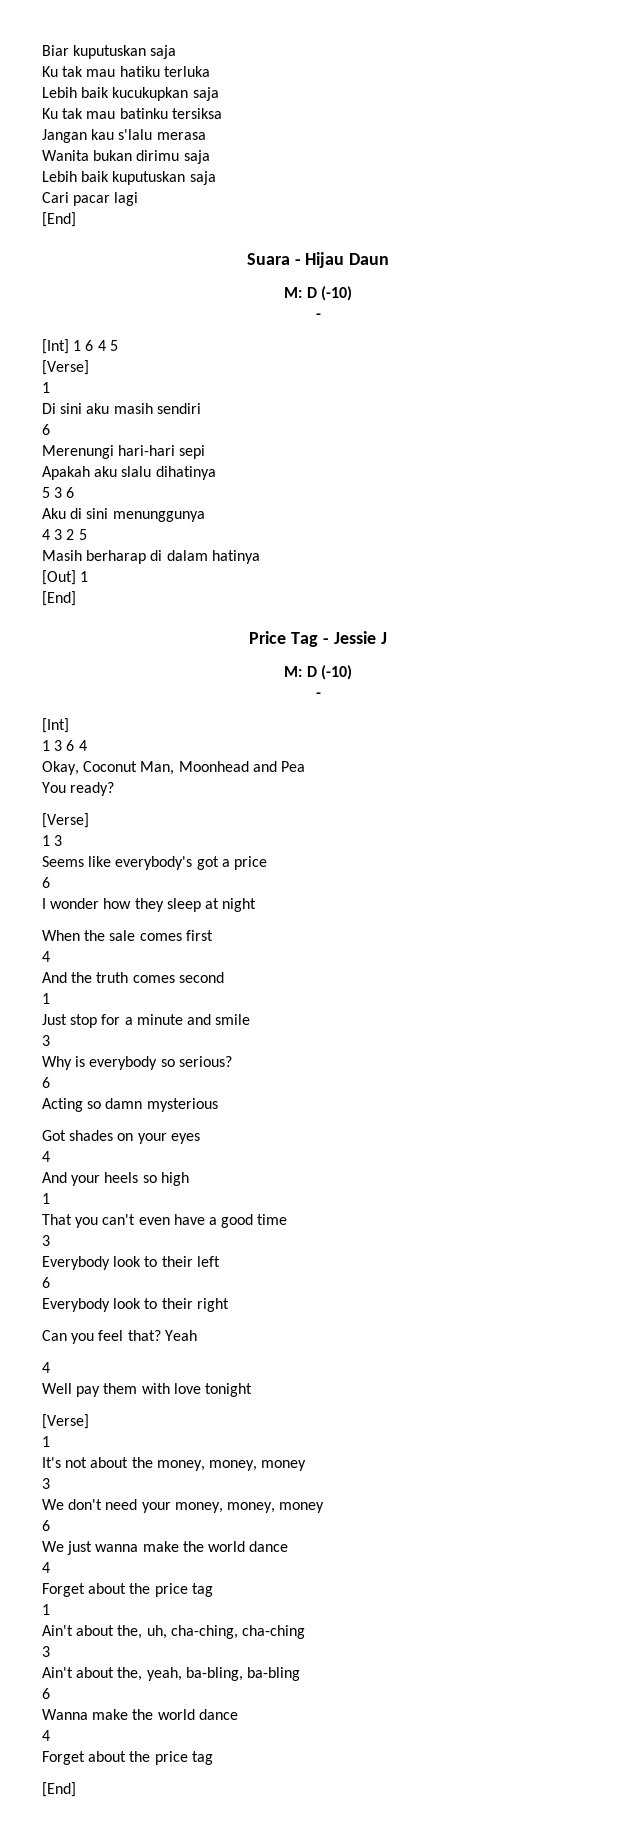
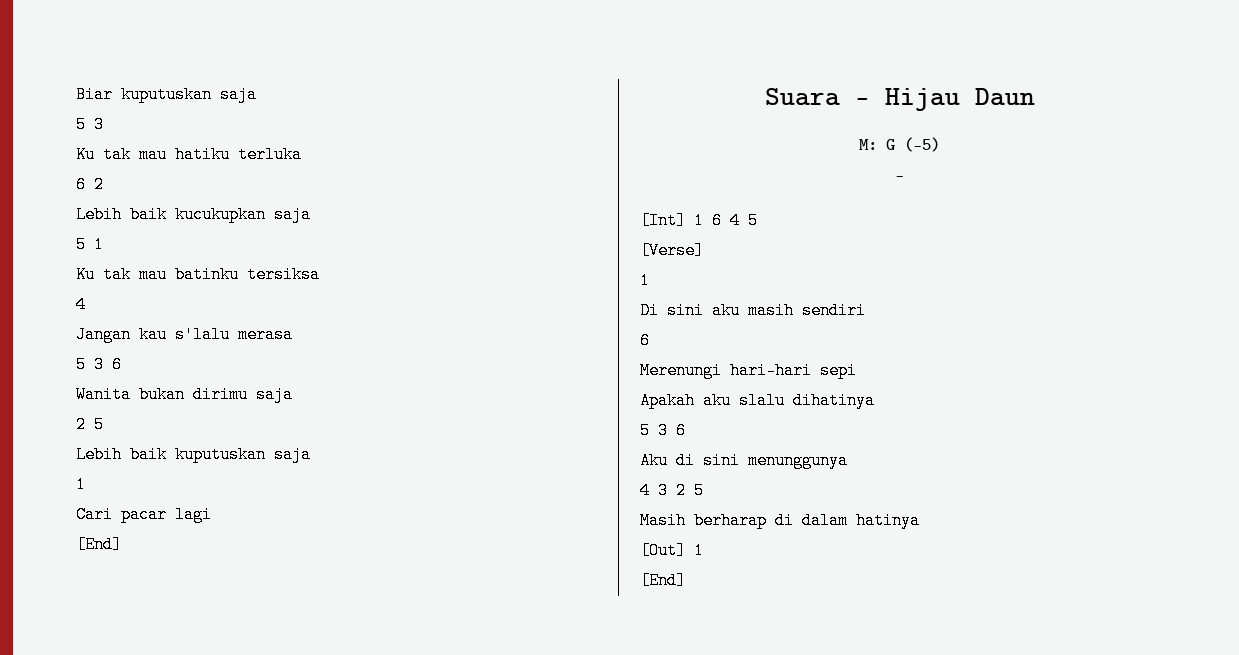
  Biar kuputuskan saja
+ 5 3
+ 6 2
+ 5 1
  Ku tak mau batinku tersiksa
+ 4
  Jangan kau s'lalu merasa
+ 5 3 6
  Wanita bukan dirimu saja
+ 2 5
  Lebih baik kuputuskan saja
+ 1
  Suara - Hijau Daun
- M: D (-10)
+ M: G (-5)
- Price Tag - Jessie J
- M: D (-10)
- -
- [Int]
- 1 3 6 4
- Okay, Coconut Man, Moonhead and Pea
- You ready?
- [Verse]
- 1 3
- Seems like everybody's got a price
- 6
- I wonder how they sleep at night
- When the sale comes first
- 4
- And the truth comes second
- 1
- Just stop for a minute and smile
- 3
- Why is everybody so serious?
- 6
- Acting so damn mysterious
- Got shades on your eyes
- 4
- And your heels so high
- 1
- That you can't even have a good time
- 3
- Everybody look to their left
- 6
- Everybody look to their right
- Can you feel that? Yeah
- 4
- Well pay them with love tonight
- [Verse]
- 1
- It's not about the money, money, money
- 3
- We don't need your money, money, money
- 6
- We just wanna make the world dance
- 4
- Forget about the price tag
- 1
- Ain't about the, uh, cha-ching, cha-ching
- 3
- Ain't about the, yeah, ba-bling, ba-bling
- 6
- Wanna make the world dance
- 4
- Forget about the price tag
- [End]

